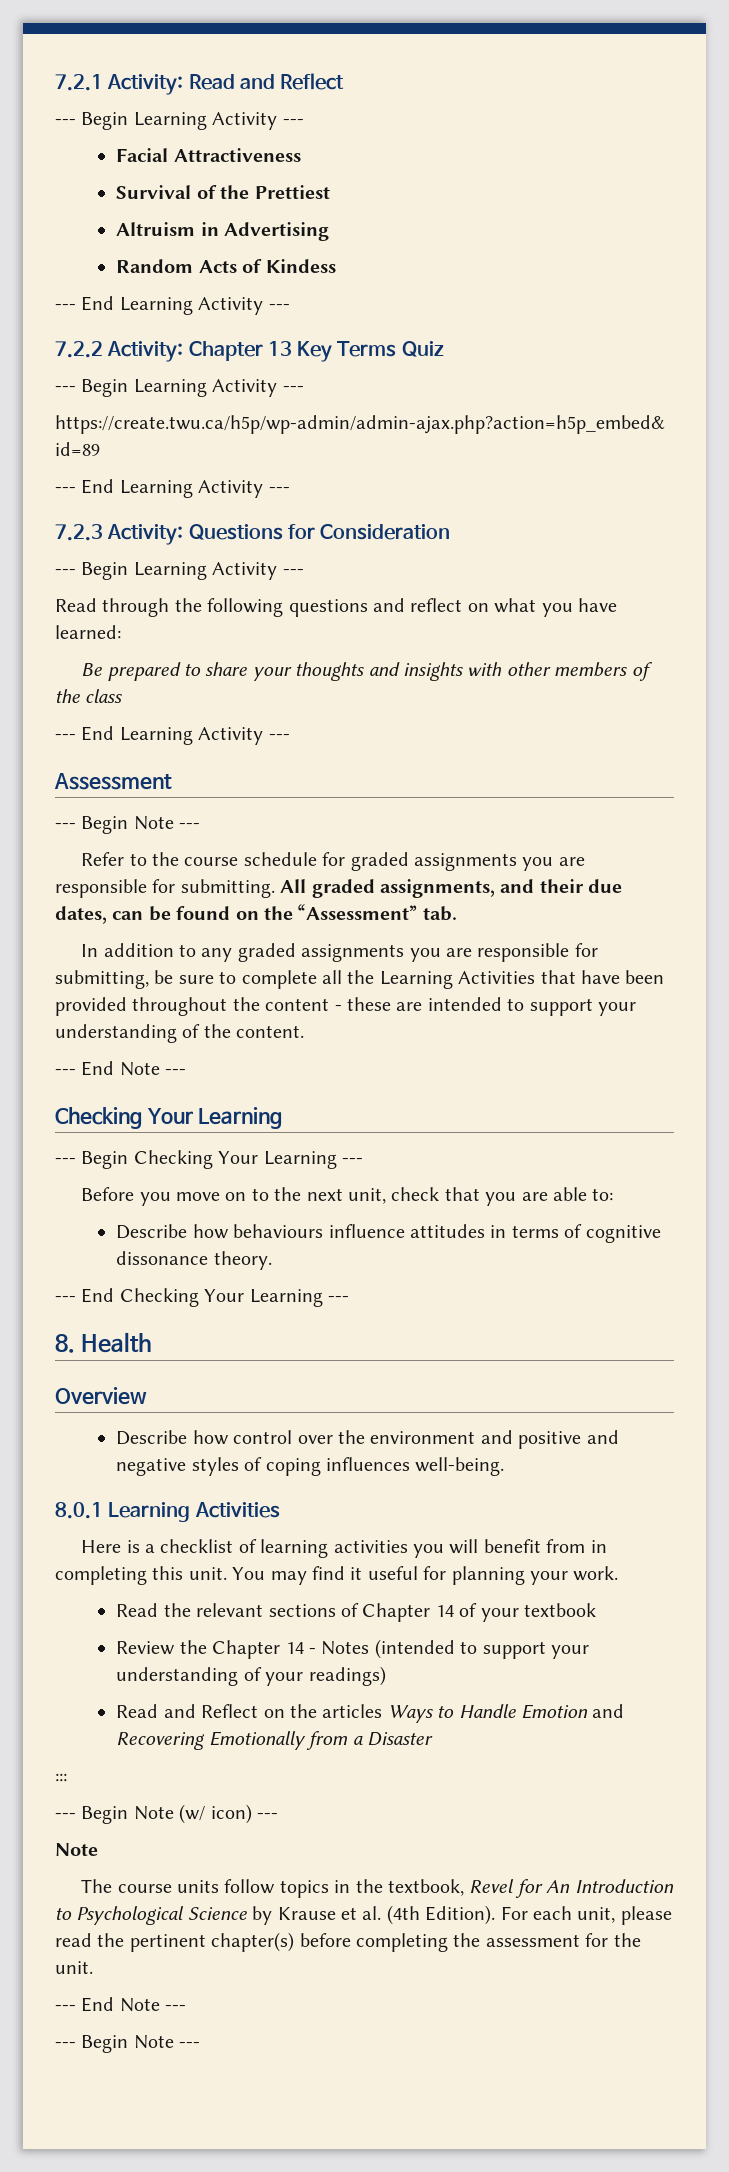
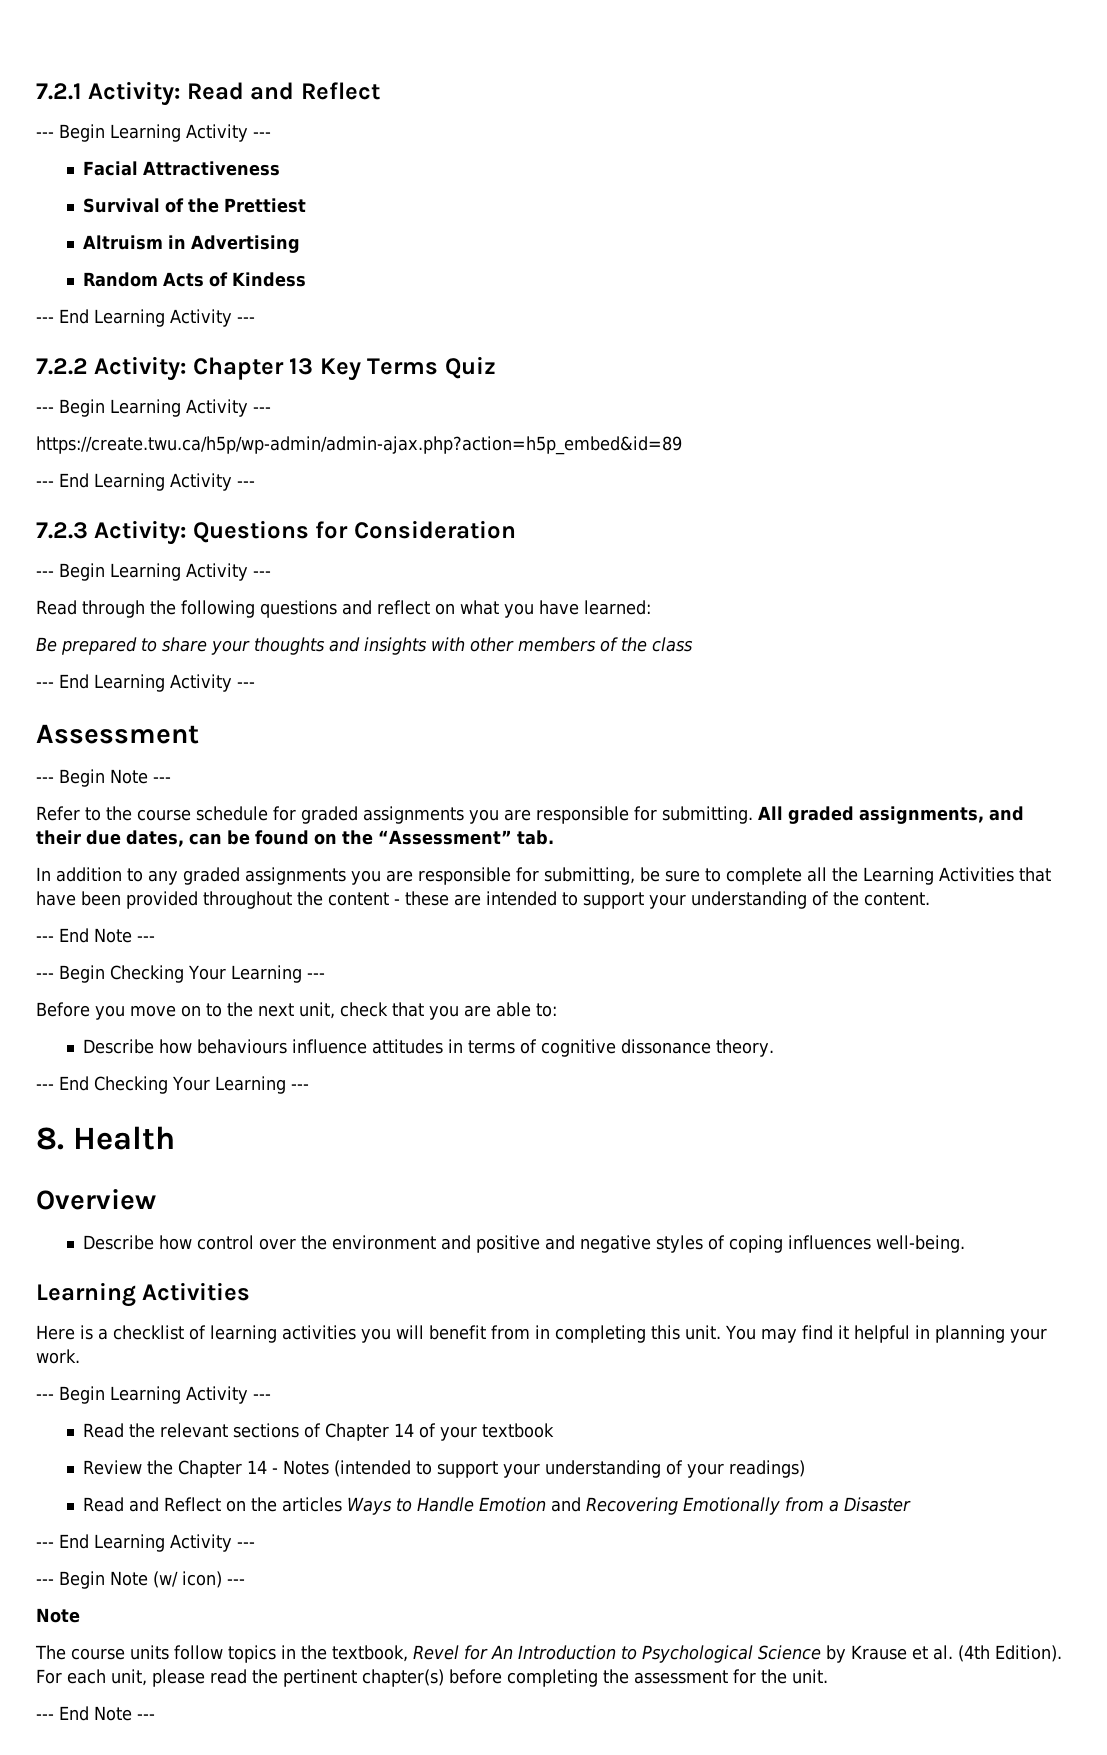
  In addition to any graded assignments you are responsible for submitting, be sure to complete all the Learning Activities that have been provided throughout the content - these are intended to support your understanding of the content.
  --- End Note ---
- Checking Your Learning
  Describe how control over the environment and positive and negative styles of coping influences well-being.
- 8.0.1 Learning Activities
+ Learning Activities
- You may find it useful for planning your work.
+ You may find it helpful in planning your work.
+ --- Begin Learning Activity ---
  Read and Reflect on the articles Ways to Handle Emotion and Recovering Emotionally from a Disaster
- :::
+ --- End Learning Activity ---
  For each unit, please read the pertinent chapter(s) before completing the assessment for the unit.
  --- End Note ---
- --- Begin Note ---

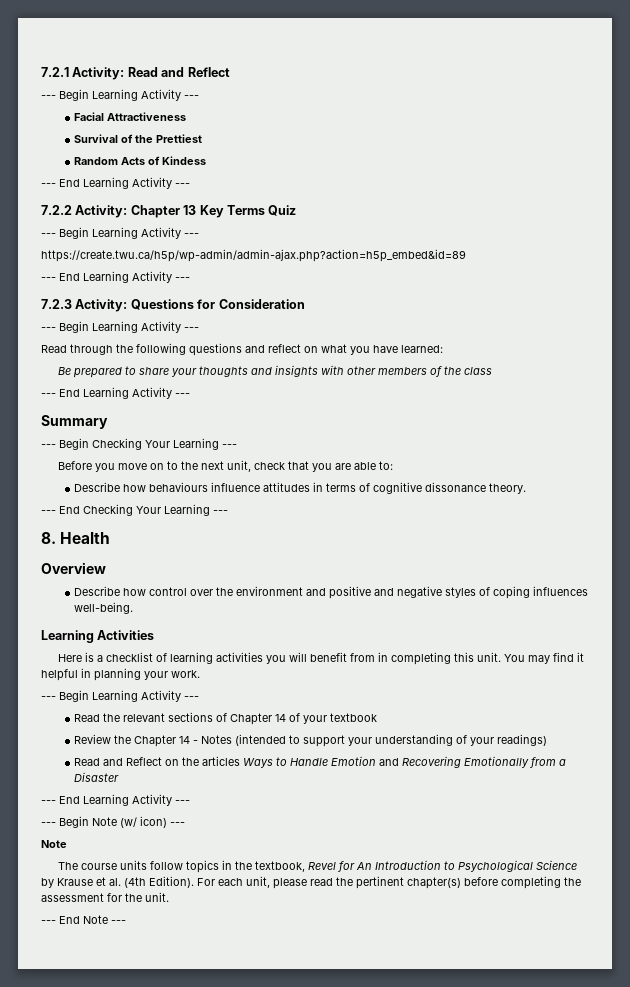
- Altruism in Advertising
- Assessment
- --- Begin Note ---
- Refer to the course schedule for graded assignments you are responsible for submitting. All graded assignments, and their due dates, can be found on the “Assessment” tab.
- In addition to any graded assignments you are responsible for submitting, be sure to complete all the Learning Activities that have been provided throughout the content - these are intended to support your understanding of the content.
- --- End Note ---
+ Summary

